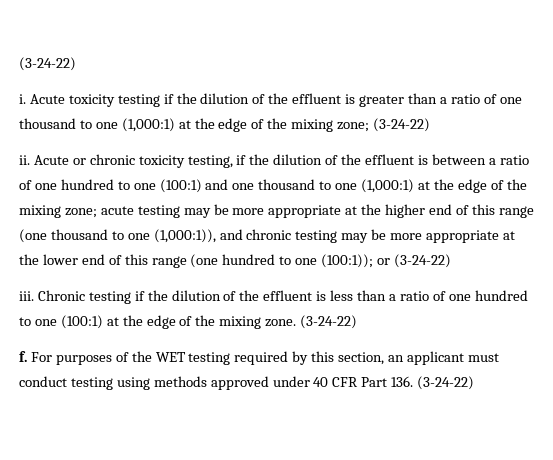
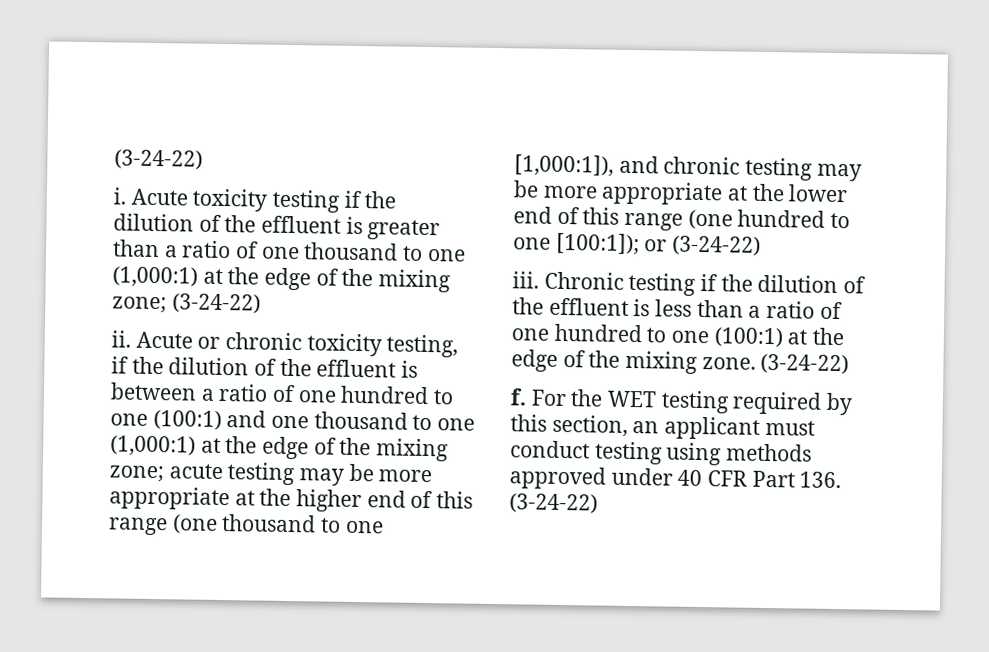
- acute testing may be more appropriate at the higher end of this range (one thousand to one (1,000:1)), and chronic testing may be more appropriate at the lower end of this range (one hundred to one (100:1));
+ acute testing may be more appropriate at the higher end of this range (one thousand to one [1,000:1]), and chronic testing may be more appropriate at the lower end of this range (one hundred to one [100:1]);
- For purposes of the WET testing required by this section, an applicant must conduct testing using methods approved under 40 CFR Part 136. (3-24-22)
+ For the WET testing required by this section, an applicant must conduct testing using methods approved under 40 CFR Part 136. (3-24-22)

